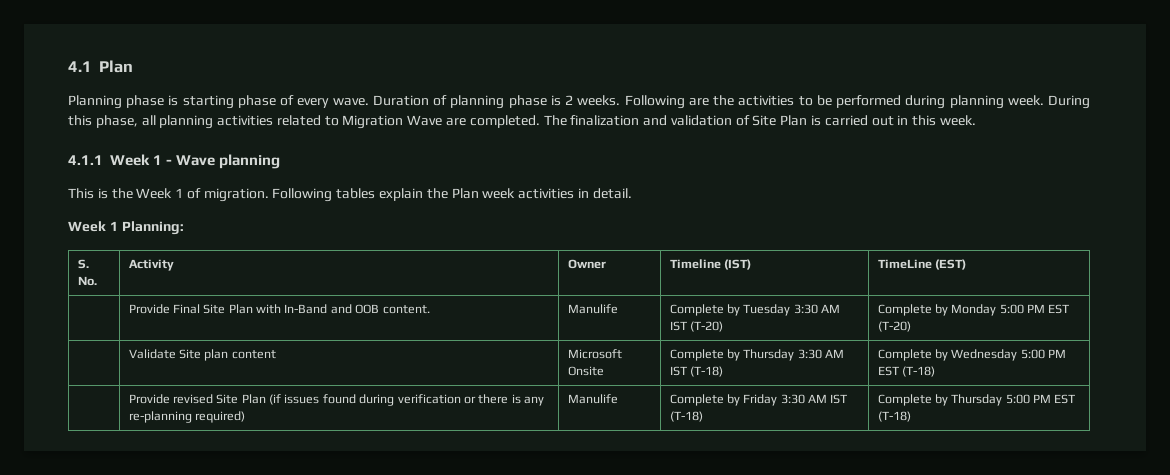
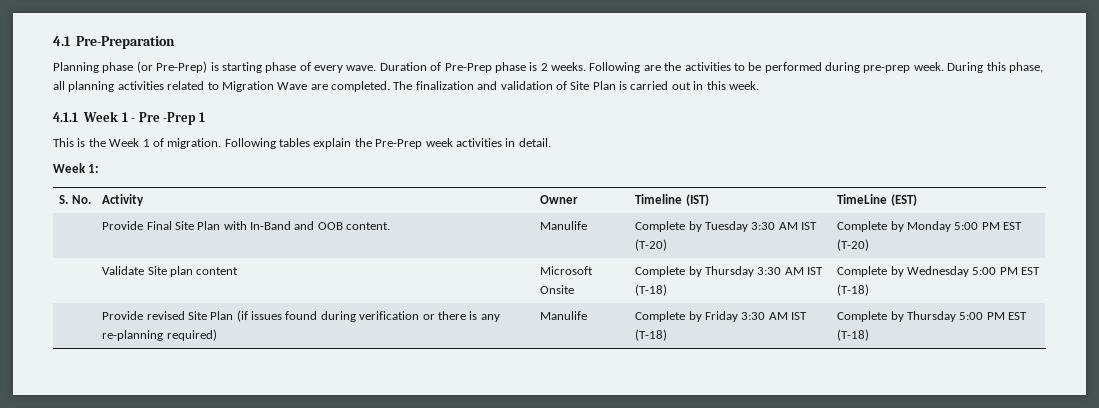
- 4.1 Plan
+ 4.1 Pre-Preparation
- Planning phase is starting phase of every wave.
+ Planning phase (or Pre-Prep) is starting phase of every wave.
- Duration of planning phase is 2 weeks.
+ Duration of Pre-Prep phase is 2 weeks.
- Following are the activities to be performed during planning week.
+ Following are the activities to be performed during pre-prep week.
- 4.1.1 Week 1 - Wave planning
+ 4.1.1 Week 1 - Pre -Prep 1
- Following tables explain the Plan week activities in detail.
+ Following tables explain the Pre-Prep week activities in detail.
- Week 1 Planning:
+ Week 1:

